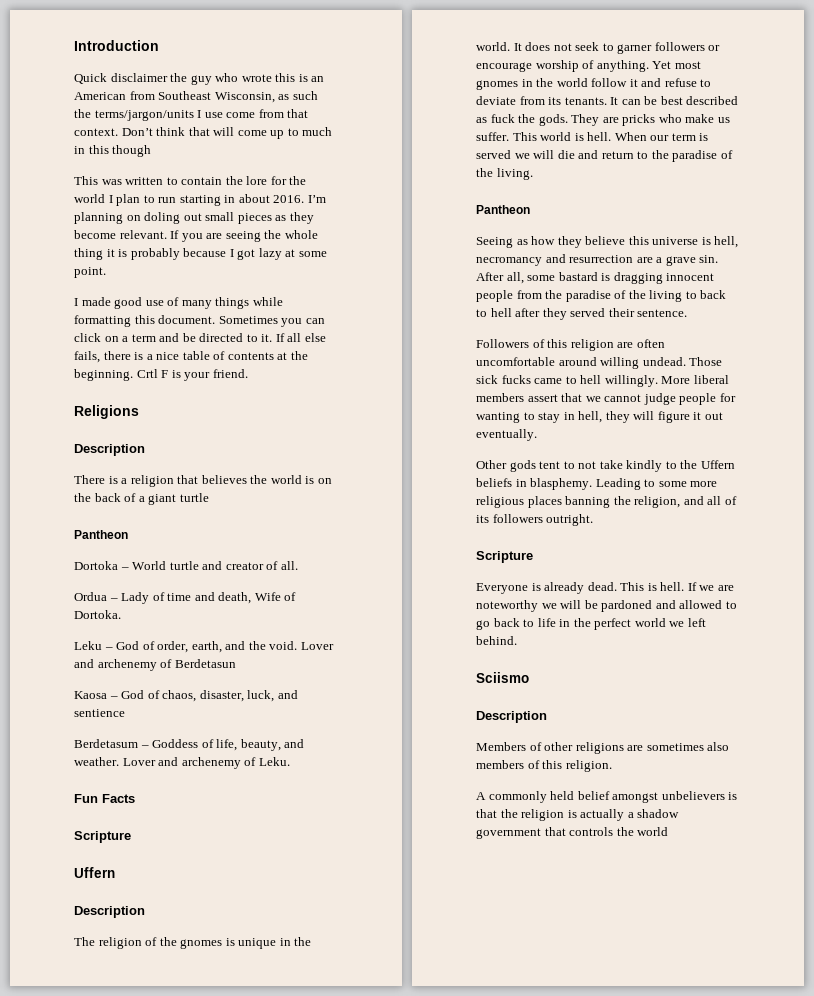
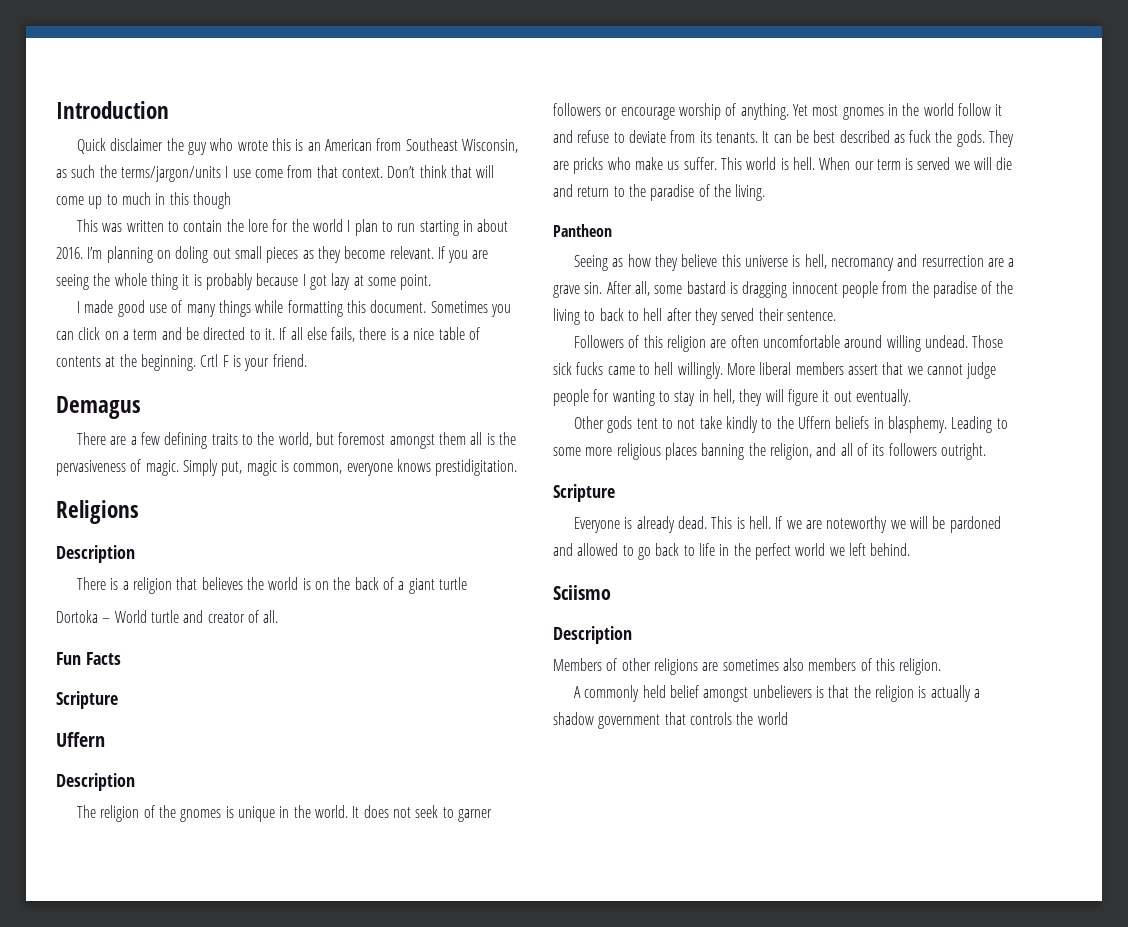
+ Demagus
+ There are a few defining traits to the world, but foremost amongst them all is the pervasiveness of magic. Simply put, magic is common, everyone knows prestidigitation.
  There is a religion that believes the world is on the back of a giant turtle
- Pantheon
- Ordua – Lady of time and death, Wife of Dortoka.
- Leku – God of order, earth, and the void. Lover and archenemy of Berdetasun
- Kaosa – God of chaos, disaster, luck, and sentience
- Berdetasum – Goddess of life, beauty, and weather. Lover and archenemy of Leku.

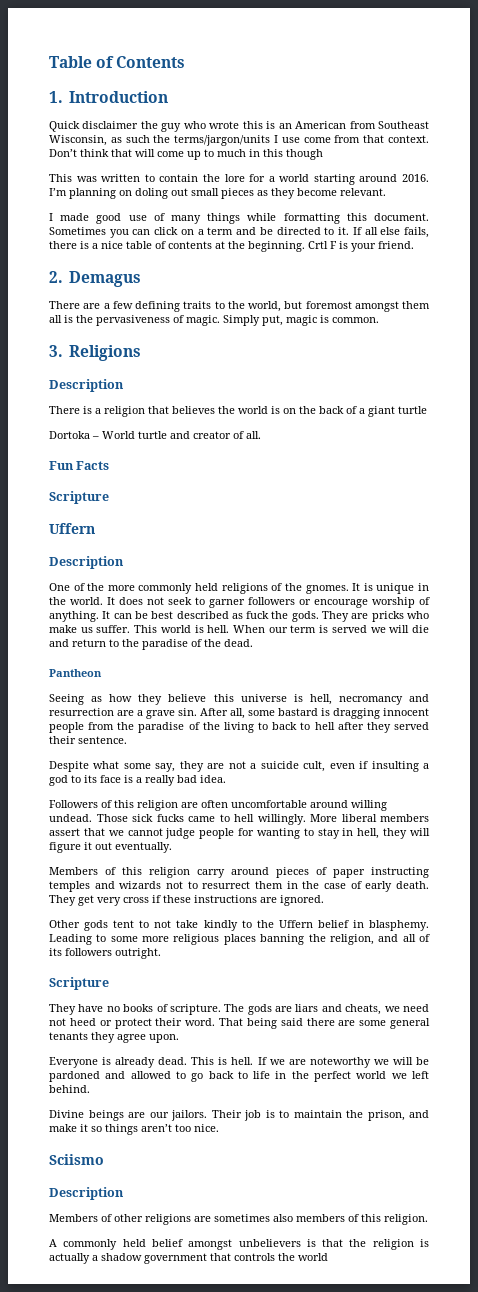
- Introduction
+ Table of Contents
+ 1. Introduction
- This was written to contain the lore for the world I plan to run starting in about 2016.
+ This was written to contain the lore for a world starting around 2016.
- If you are seeing the whole thing it is probably because I got lazy at some point.
- Demagus
+ 2. Demagus
- Simply put, magic is common, everyone knows prestidigitation.
- Religions
+ Simply put, magic is common.
+ 3. Religions
- The religion of the gnomes is unique in the world.
+ One of the more commonly held religions of the gnomes. It is unique in the world.
- Yet most gnomes in the world follow it and refuse to deviate from its tenants.
- When our term is served we will die and return to the paradise of the living.
+ When our term is served we will die and return to the paradise of the dead.
+ Despite what some say, they are not a suicide cult, even if insulting a god to its face is a really bad idea.
+ Members of this religion carry around pieces of paper instructing temples and wizards not to resurrect them in the case of early death. They get very cross if these instructions are ignored.
- Other gods tent to not take kindly to the Uffern beliefs in blasphemy.
+ Other gods tent to not take kindly to the Uffern belief in blasphemy.
+ They have no books of scripture. The gods are liars and cheats, we need not heed or protect their word. That being said there are some general tenants they agree upon.
+ Divine beings are our jailors. Their job is to maintain the prison, and make it so things aren’t too nice.

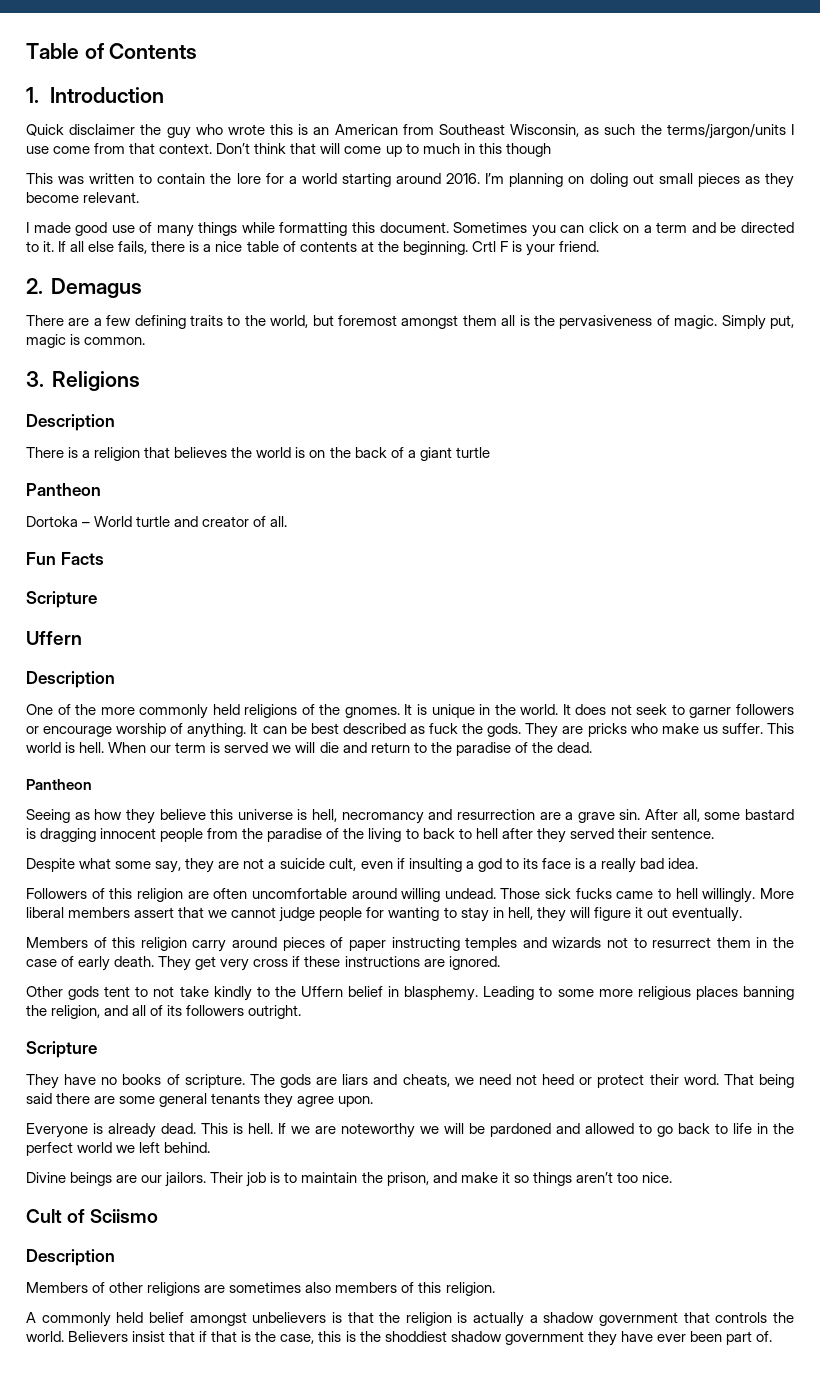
  There is a religion that believes the world is on the back of a giant turtle
+ Pantheon
- Sciismo
+ Cult of Sciismo
- A commonly held belief amongst unbelievers is that the religion is actually a shadow government that controls the world
+ A commonly held belief amongst unbelievers is that the religion is actually a shadow government that controls the world. Believers insist that if that is the case, this is the shoddiest shadow government they have ever been part of.

